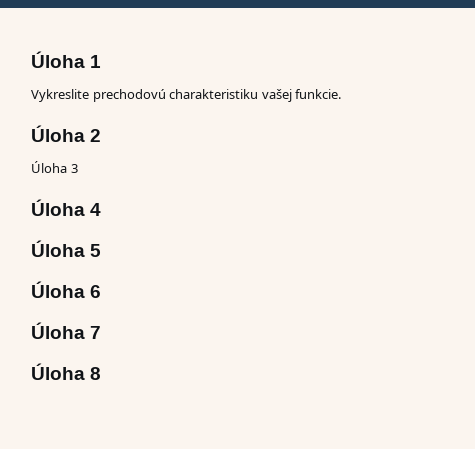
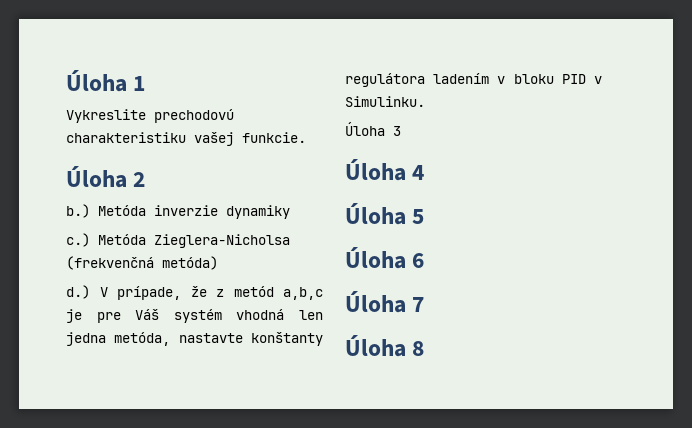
+ b.) Metóda inverzie dynamiky
+ c.) Metóda Zieglera-Nicholsa (frekvenčná metóda)
+ d.) V prípade, že z metód a,b,c je pre Váš systém vhodná len jedna metóda, nastavte konštanty regulátora ladením v bloku PID v Simulinku.

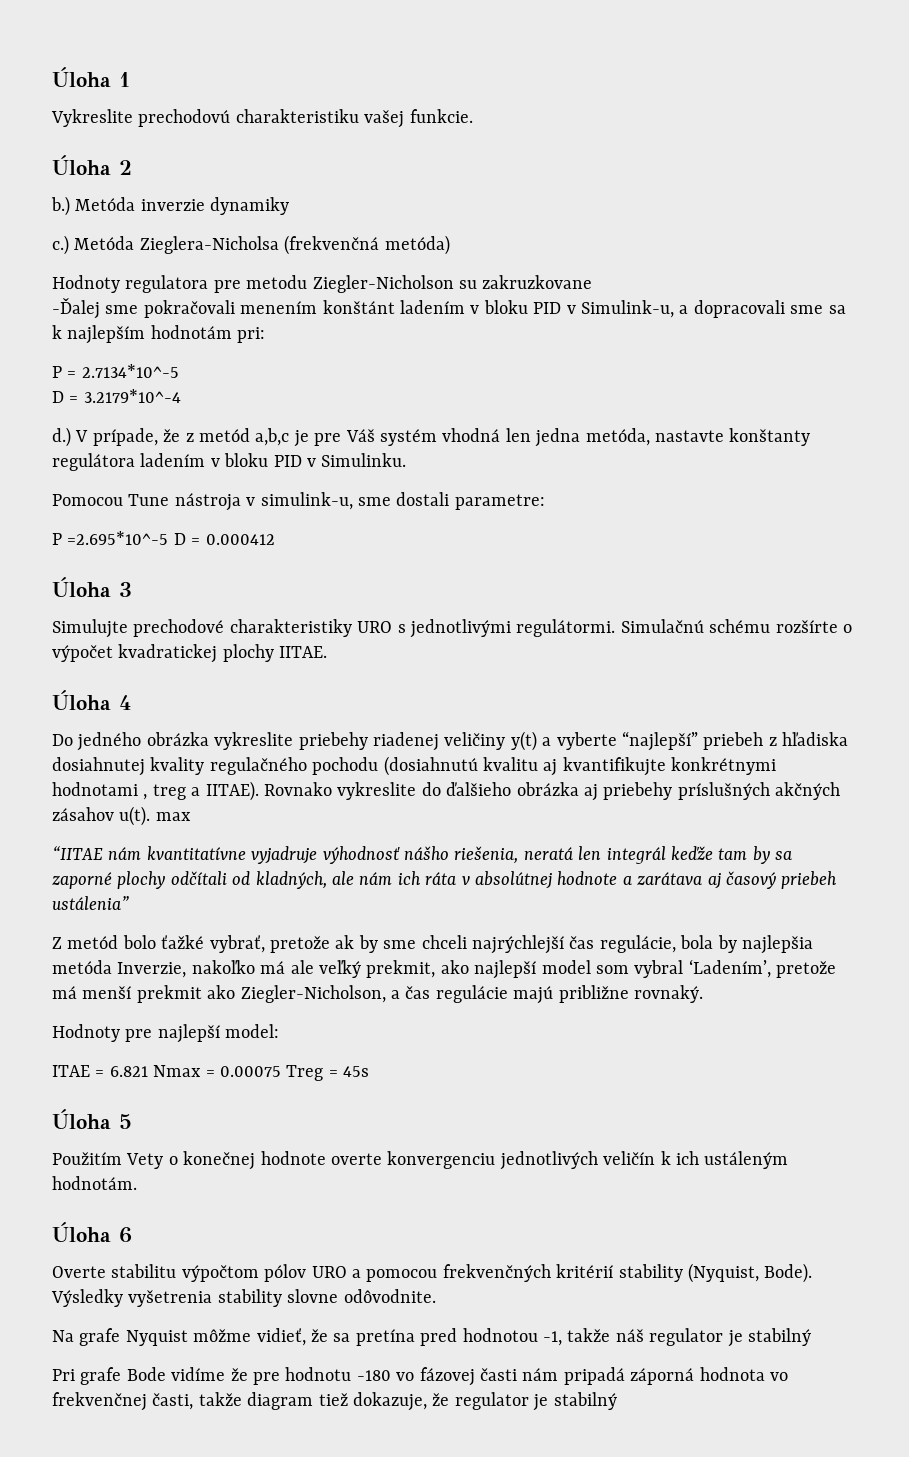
+ Hodnoty regulatora pre metodu Ziegler-Nicholson su zakruzkovane
+ -Ďalej sme pokračovali menením konštánt ladením v bloku PID v Simulink-u, a dopracovali sme sa k najlepším hodnotám pri:
+ P = 2.7134*10^-5
+ D = 3.2179*10^-4
+ Pomocou Tune nástroja v simulink-u, sme dostali parametre:
+ P =2.695*10^-5 D = 0.000412
  Úloha 3
+ Simulujte prechodové charakteristiky URO s jednotlivými regulátormi. Simulačnú schému rozšírte o výpočet kvadratickej plochy IITAE.
  Úloha 4
+ Do jedného obrázka vykreslite priebehy riadenej veličiny y(t) a vyberte “najlepší” priebeh z hľadiska dosiahnutej kvality regulačného pochodu (dosiahnutú kvalitu aj kvantifikujte konkrétnymi hodnotami , treg a IITAE). Rovnako vykreslite do ďalšieho obrázka aj priebehy príslušných akčných zásahov u(t). max
+ “IITAE nám kvantitatívne vyjadruje výhodnosť nášho riešenia, neratá len integrál keďže tam by sa zaporné plochy odčítali od kladných, ale nám ich ráta v absolútnej hodnote a zarátava aj časový priebeh ustálenia”
+ Z metód bolo ťažké vybrať, pretože ak by sme chceli najrýchlejší čas regulácie, bola by najlepšia metóda Inverzie, nakoľko má ale veľký prekmit, ako najlepší model som vybral ‘Ladením’, pretože má menší prekmit ako Ziegler-Nicholson, a čas regulácie majú približne rovnaký.
+ Hodnoty pre najlepší model:
+ ITAE = 6.821 Nmax = 0.00075 Treg = 45s
  Úloha 5
+ Použitím Vety o konečnej hodnote overte konvergenciu jednotlivých veličín k ich ustáleným hodnotám.
  Úloha 6
- Úloha 7
- Úloha 8
+ Overte stabilitu výpočtom pólov URO a pomocou frekvenčných kritérií stability (Nyquist, Bode). Výsledky vyšetrenia stability slovne odôvodnite.
+ Na grafe Nyquist môžme vidieť, že sa pretína pred hodnotou -1, takže náš regulator je stabilný
+ Pri grafe Bode vidíme že pre hodnotu -180 vo fázovej časti nám pripadá záporná hodnota vo frekvenčnej časti, takže diagram tiež dokazuje, že regulator je stabilný

